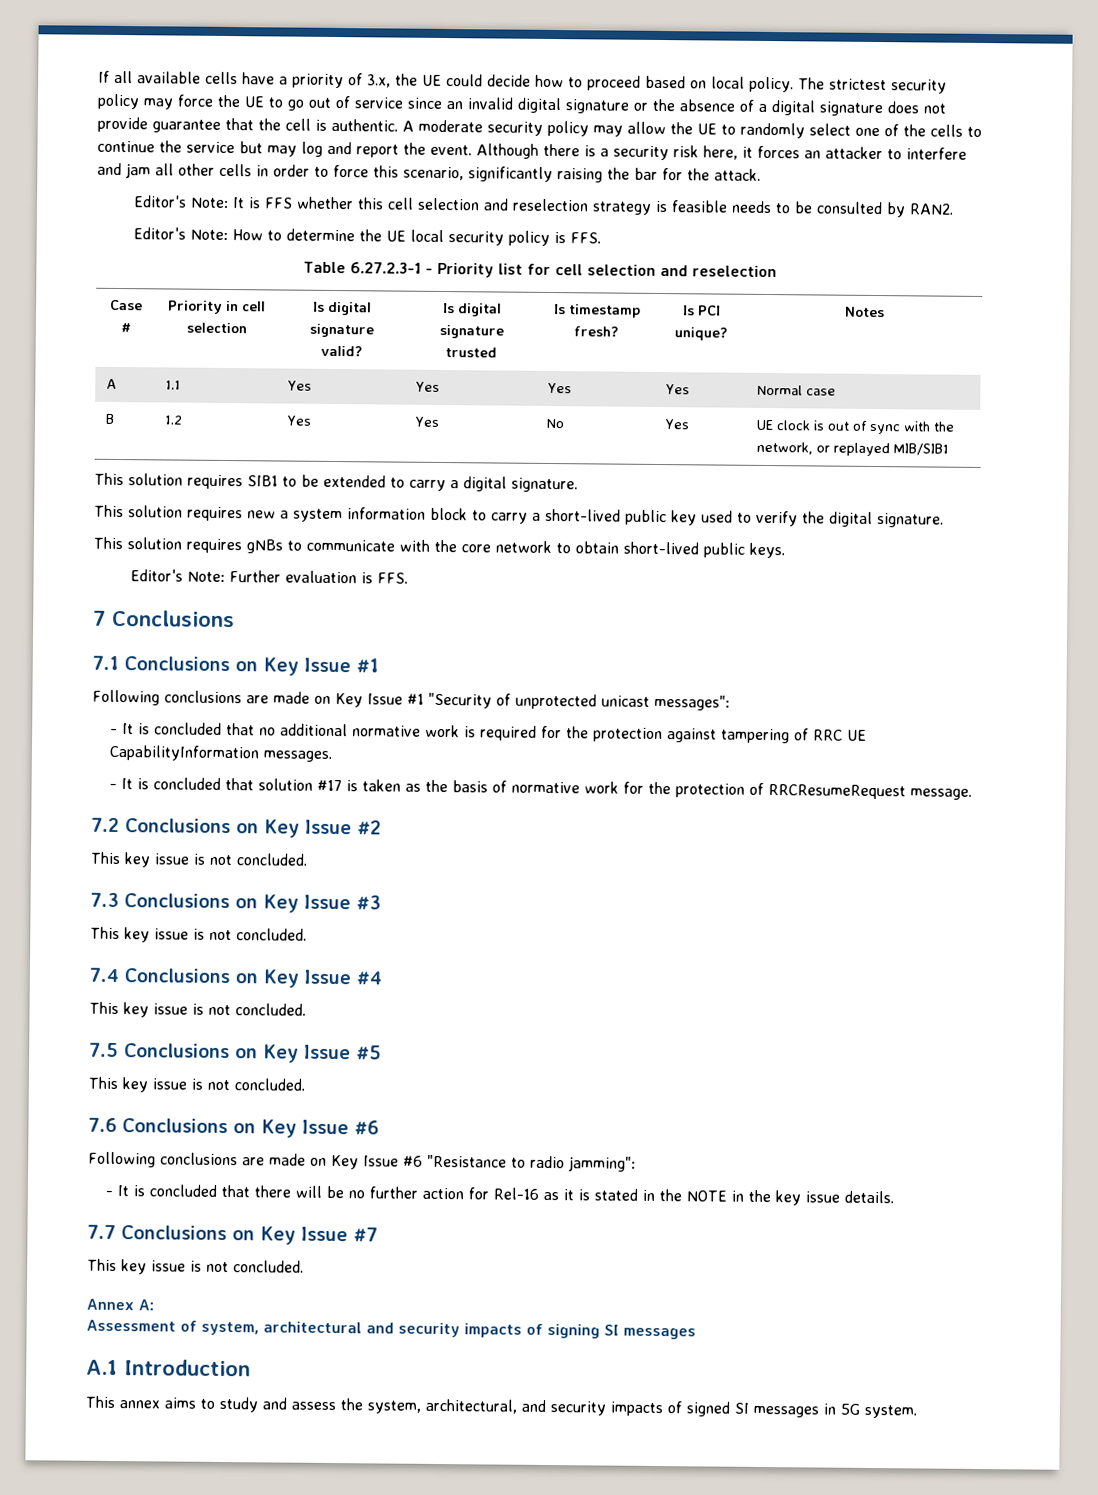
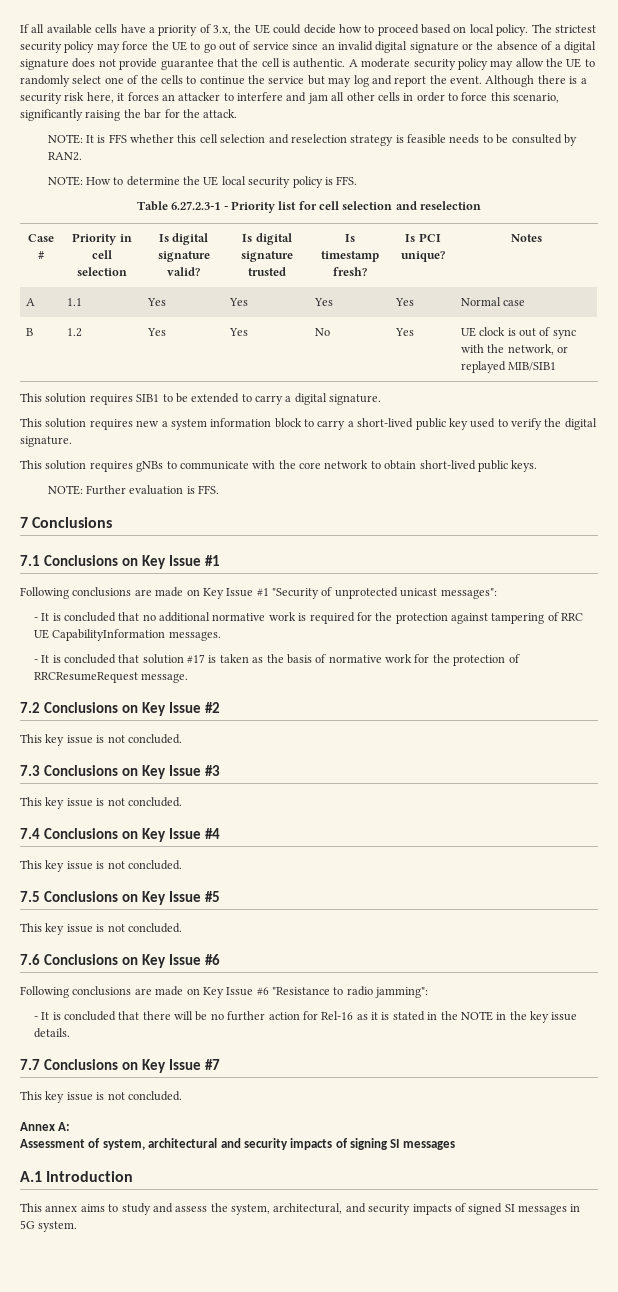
- Editor's Note: It is FFS whether this cell selection and reselection strategy is feasible needs to be consulted by RAN2.
+ NOTE: It is FFS whether this cell selection and reselection strategy is feasible needs to be consulted by RAN2.
- Editor's Note: How to determine the UE local security policy is FFS.
+ NOTE: How to determine the UE local security policy is FFS.
- Editor's Note: Further evaluation is FFS.
+ NOTE: Further evaluation is FFS.

